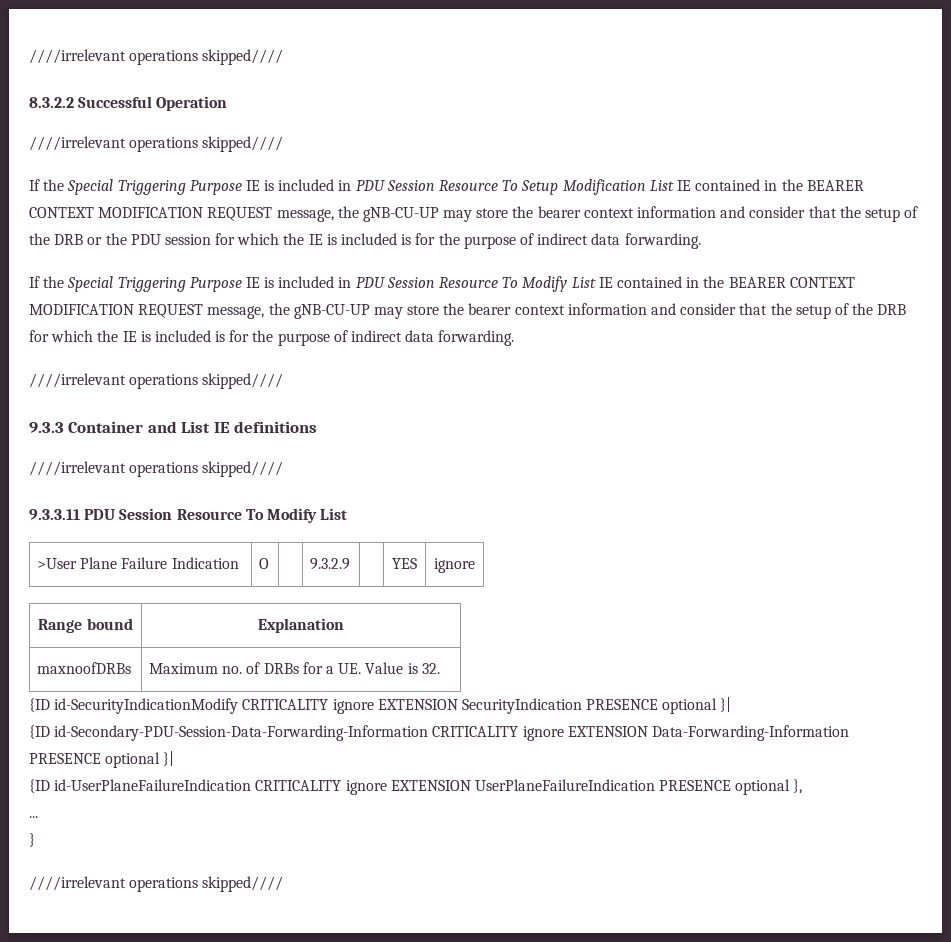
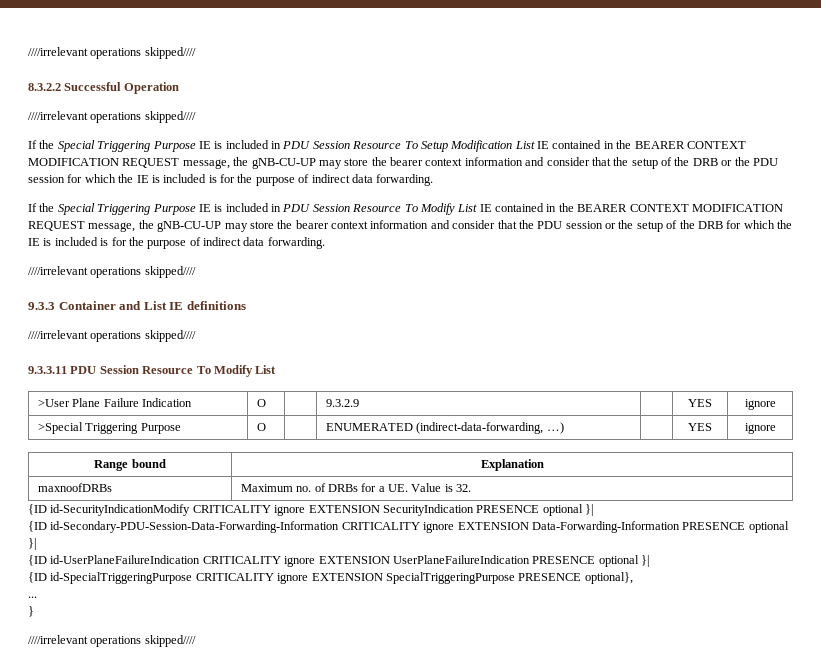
- If the Special Triggering Purpose IE is included in PDU Session Resource To Modify List IE contained in the BEARER CONTEXT MODIFICATION REQUEST message, the gNB-CU-UP may store the bearer context information and consider that the setup of the DRB for which the IE is included is for the purpose of indirect data forwarding.
+ If the Special Triggering Purpose IE is included in PDU Session Resource To Modify List IE contained in the BEARER CONTEXT MODIFICATION REQUEST message, the gNB-CU-UP may store the bearer context information and consider that the PDU session or the setup of the DRB for which the IE is included is for the purpose of indirect data forwarding.
+ >Special Triggering Purpose | O | | ENUMERATED (indirect-data-forwarding, …) | | YES | ignore
- {ID id-UserPlaneFailureIndication CRITICALITY ignore EXTENSION UserPlaneFailureIndication PRESENCE optional },
+ {ID id-UserPlaneFailureIndication CRITICALITY ignore EXTENSION UserPlaneFailureIndication PRESENCE optional }|
+ {ID id-SpecialTriggeringPurpose CRITICALITY ignore EXTENSION SpecialTriggeringPurpose PRESENCE optional},

